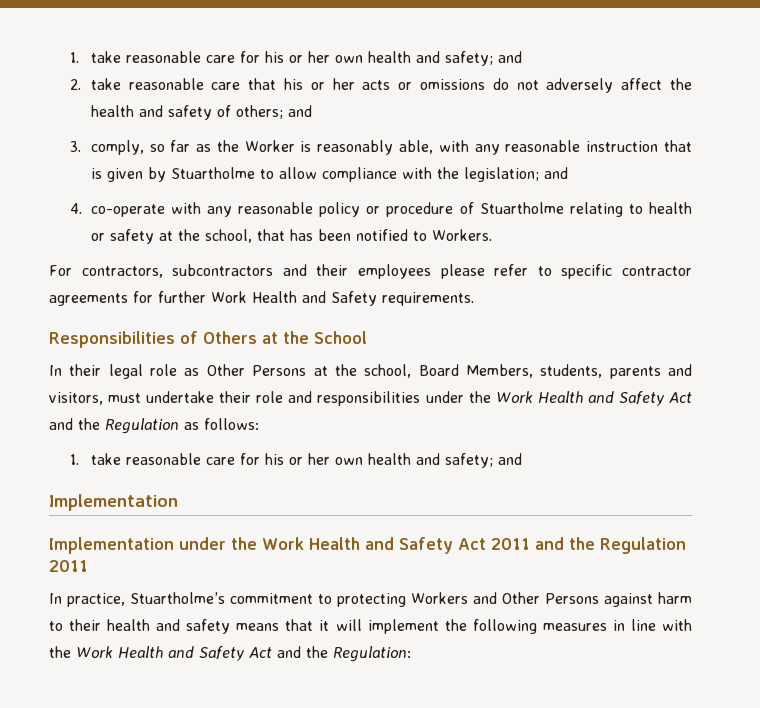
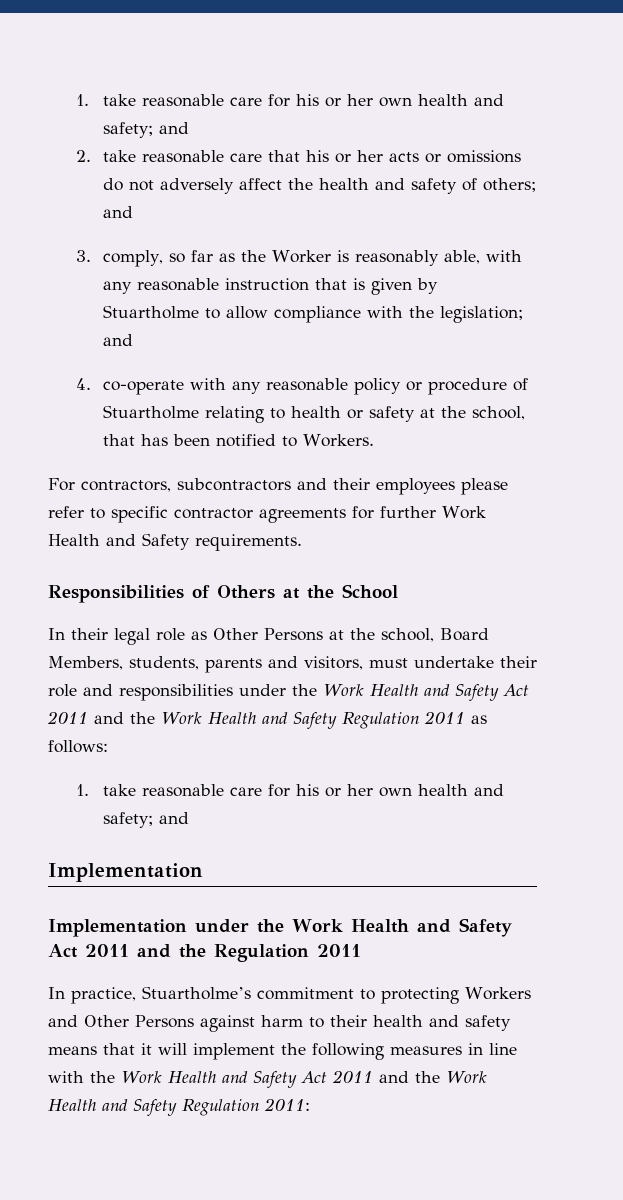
- In their legal role as Other Persons at the school, Board Members, students, parents and visitors, must undertake their role and responsibilities under the Work Health and Safety Act and the Regulation as follows:
+ In their legal role as Other Persons at the school, Board Members, students, parents and visitors, must undertake their role and responsibilities under the Work Health and Safety Act 2011 and the Work Health and Safety Regulation 2011 as follows:
- In practice, Stuartholme’s commitment to protecting Workers and Other Persons against harm to their health and safety means that it will implement the following measures in line with the Work Health and Safety Act and the Regulation:
+ In practice, Stuartholme’s commitment to protecting Workers and Other Persons against harm to their health and safety means that it will implement the following measures in line with the Work Health and Safety Act 2011 and the Work Health and Safety Regulation 2011:

